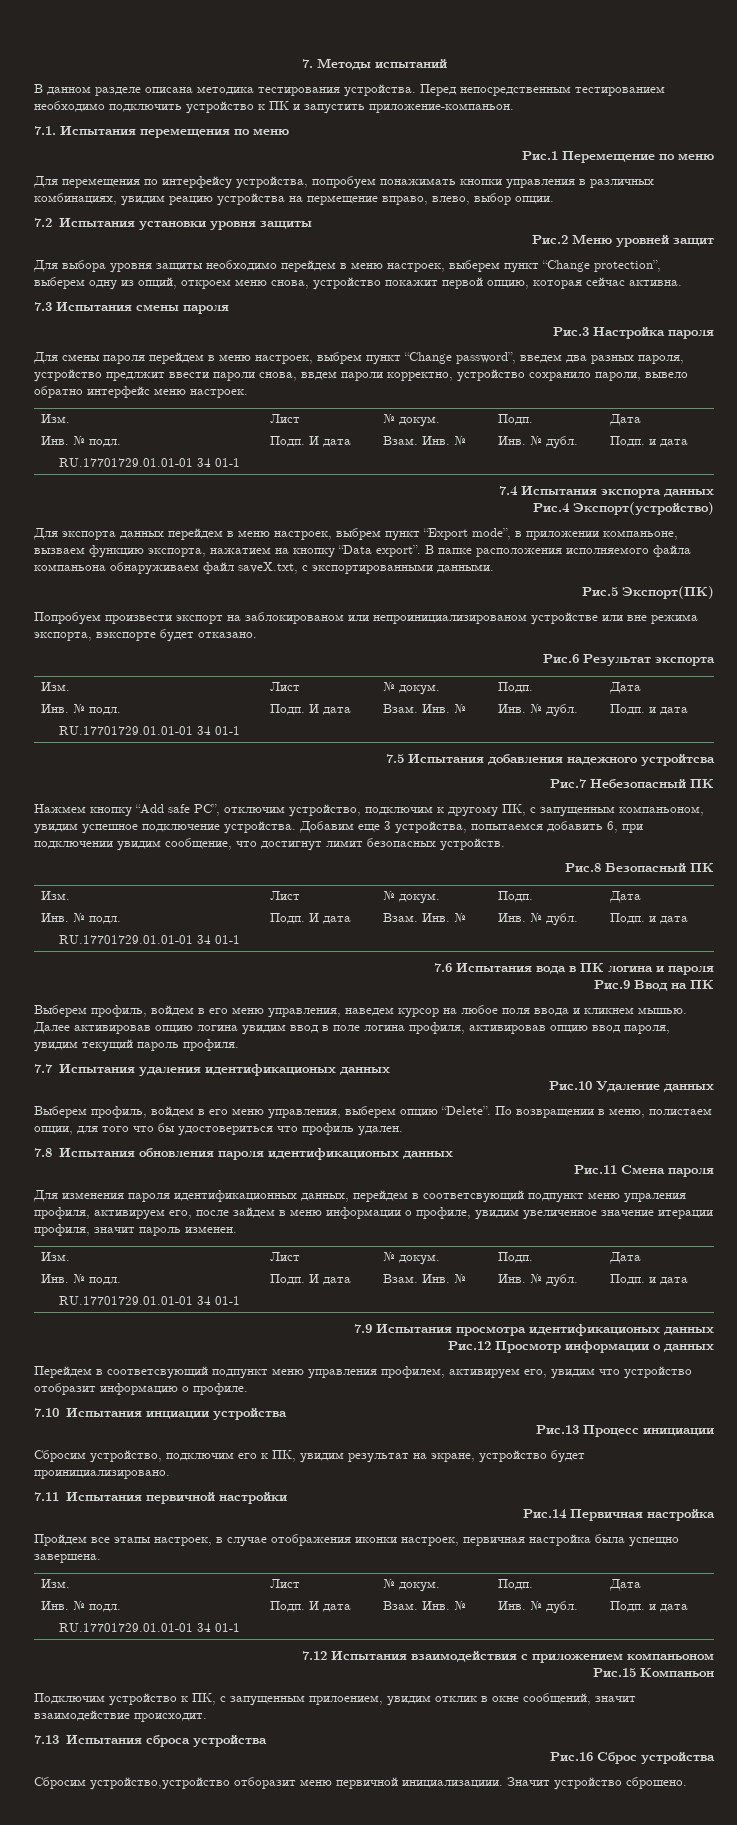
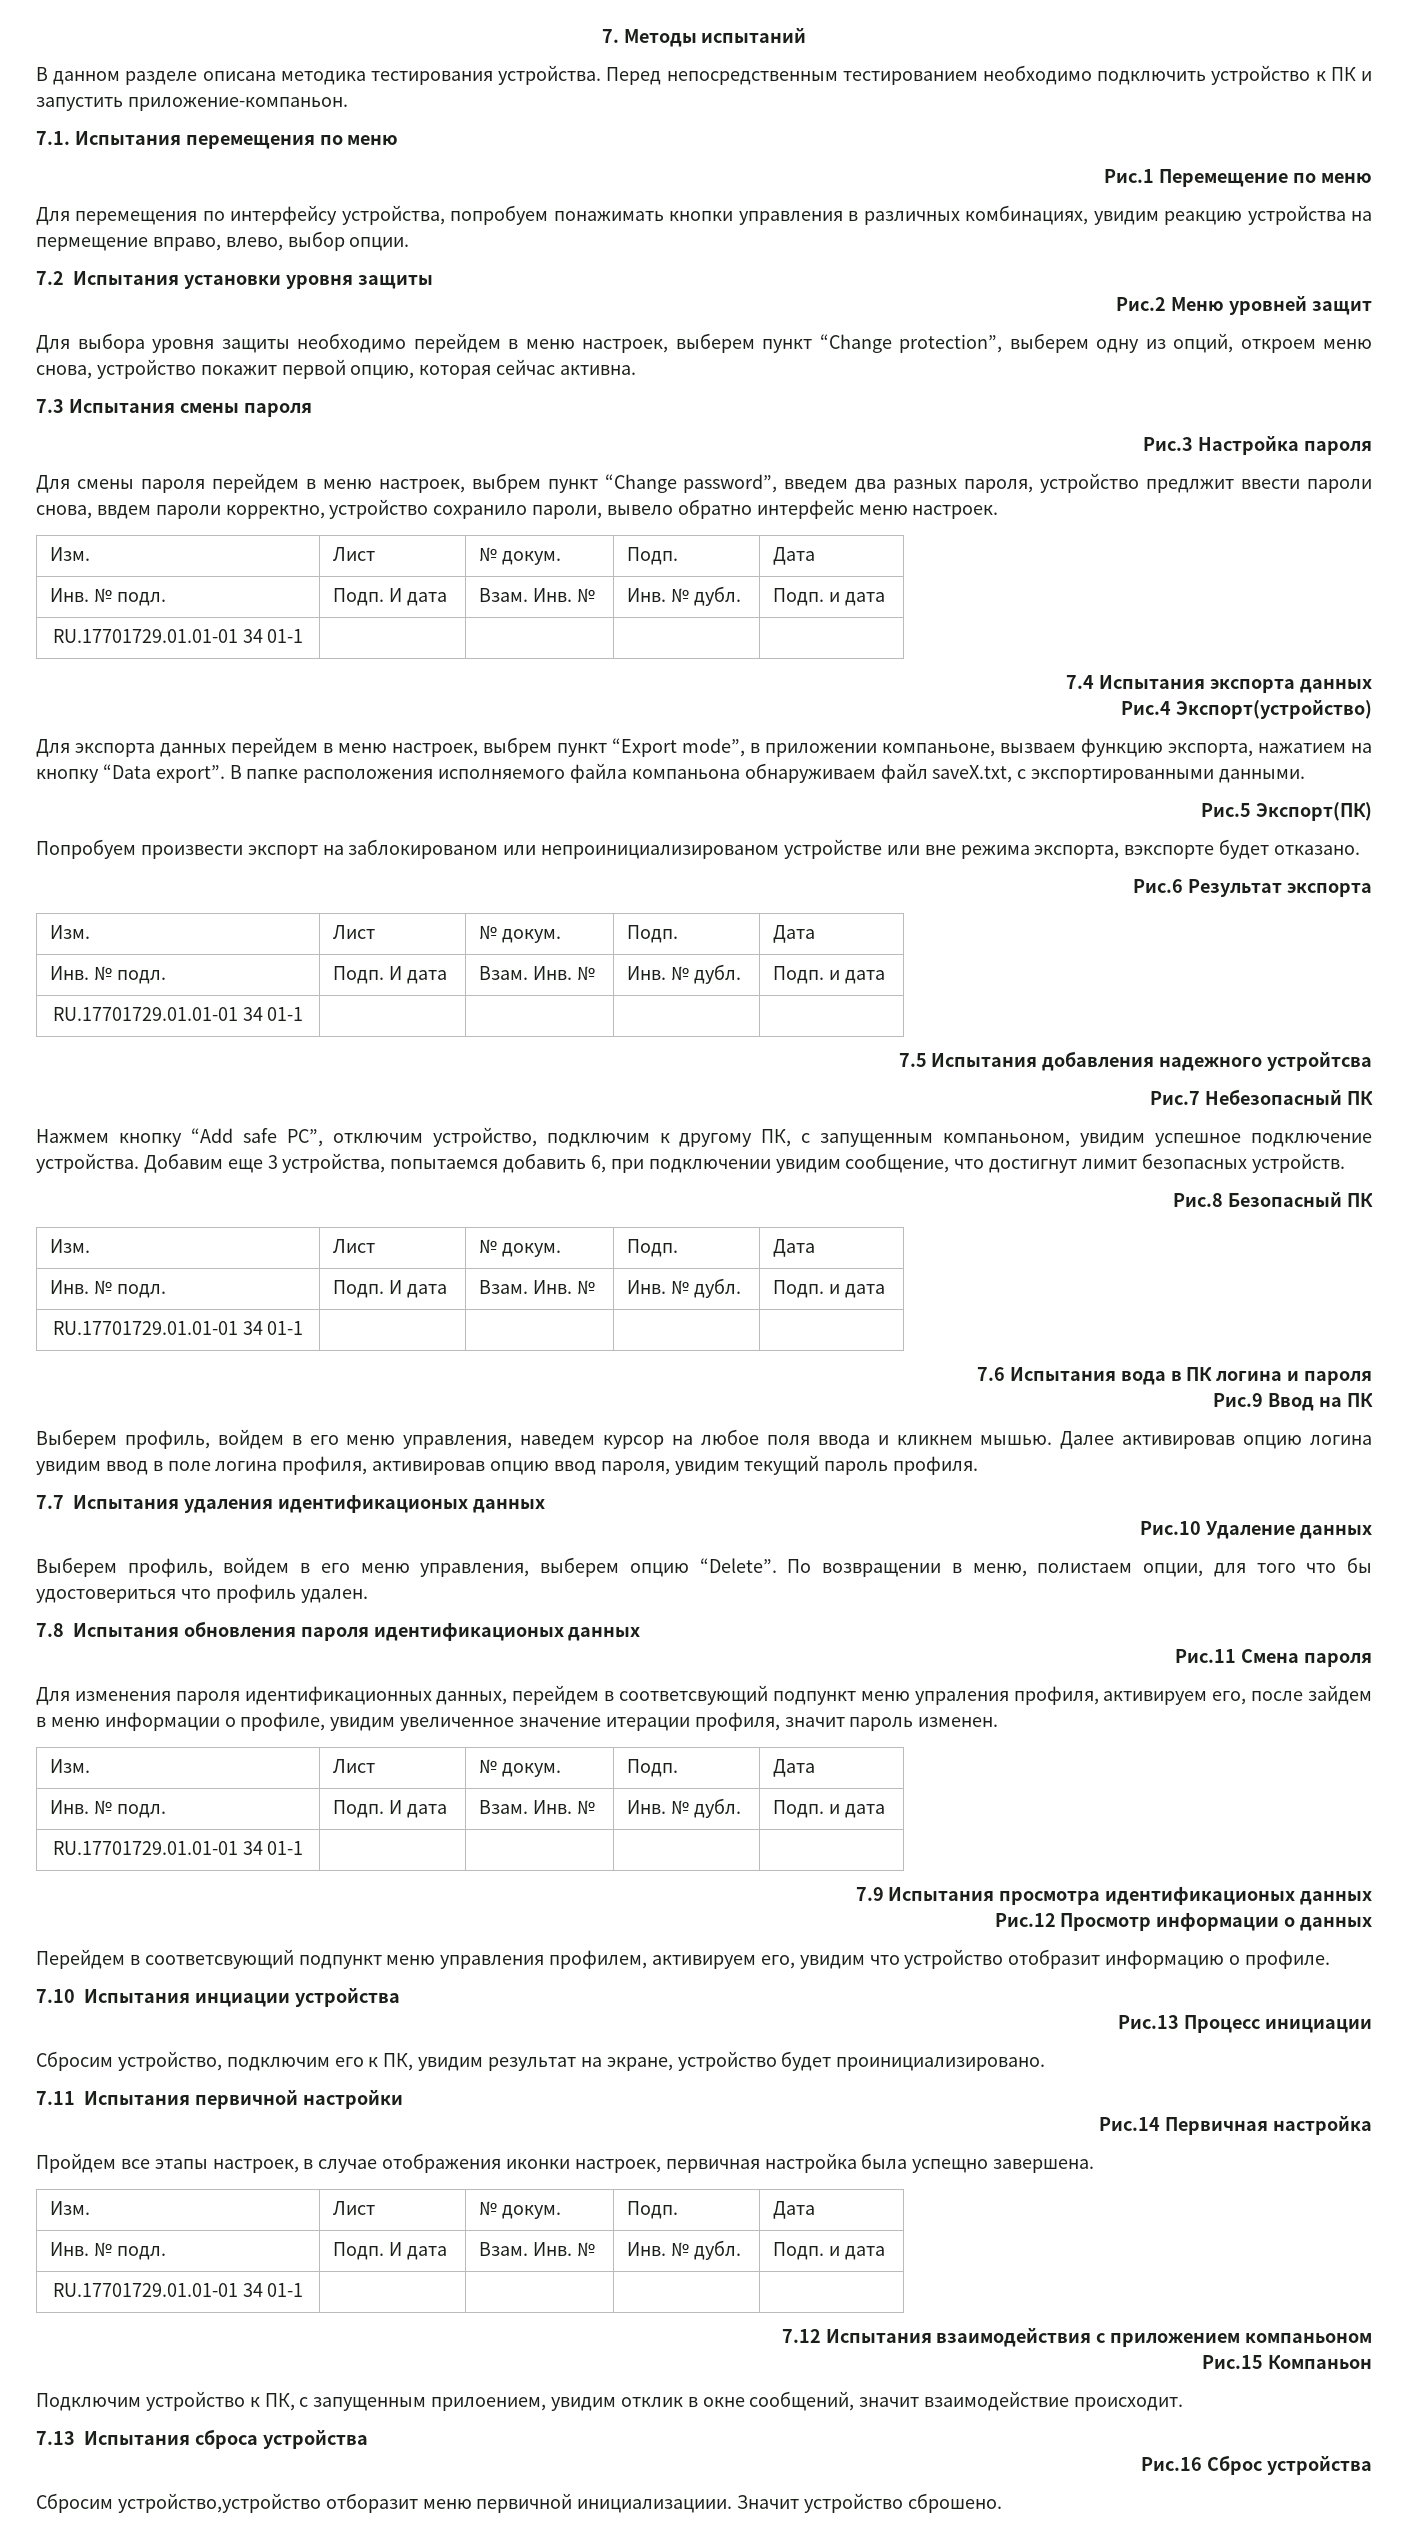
- Для перемещения по интерфейсу устройства, попробуем понажимать кнопки управления в различных комбинациях, увидим реацию устройства на пермещение вправо, влево, выбор опции.
+ Для перемещения по интерфейсу устройства, попробуем понажимать кнопки управления в различных комбинациях, увидим реакцию устройства на пермещение вправо, влево, выбор опции.

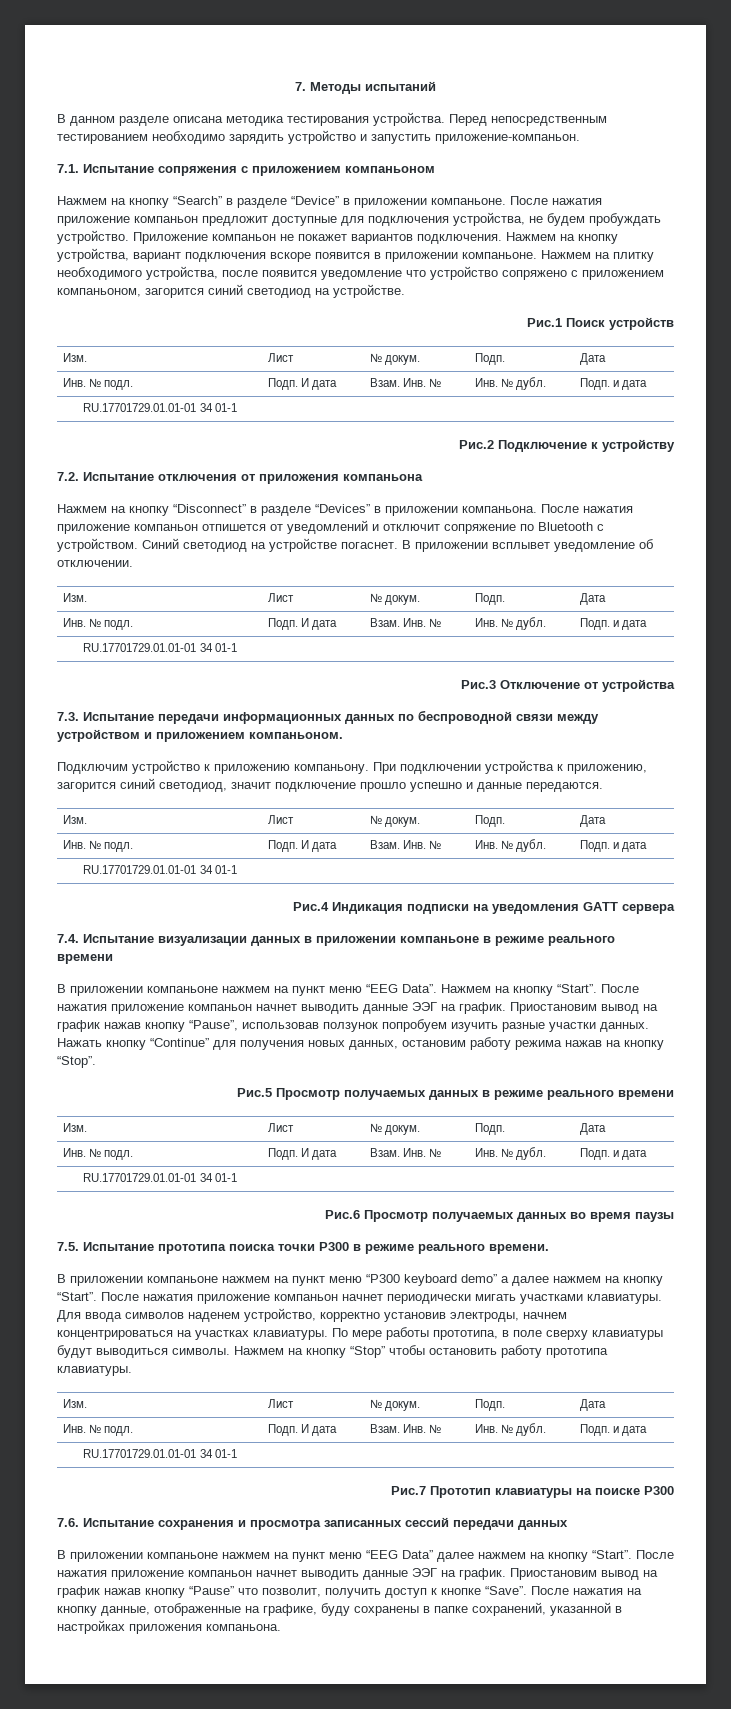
- Перед непосредственным тестированием необходимо подключить устройство к ПК и запустить приложение-компаньон.
+ Перед непосредственным тестированием необходимо зарядить устройство и запустить приложение-компаньон.
- 7.1. Испытания перемещения по меню
- Рис.1 Перемещение по меню
- Для перемещения по интерфейсу устройства, попробуем понажимать кнопки управления в различных комбинациях, увидим реакцию устройства на пермещение вправо, влево, выбор опции.
- 7.2 Испытания установки уровня защиты
- Рис.2 Меню уровней защит
- Для выбора уровня защиты необходимо перейдем в меню настроек, выберем пункт “Change protection”, выберем одну из опций, откроем меню снова, устройство покажит первой опцию, которая сейчас активна.
- 7.3 Испытания смены пароля
- Рис.3 Настройка пароля
- Для смены пароля перейдем в меню настроек, выбрем пункт “Change password”, введем два разных пароля, устройство предлжит ввести пароли снова, ввдем пароли корректно, устройство сохранило пароли, вывело обратно интерфейс меню настроек.
+ 7.1. Испытание сопряжения с приложением компаньоном
+ Нажмем на кнопку “Search” в разделе “Device” в приложении компаньоне. После нажатия приложение компаньон предложит доступные для подключения устройства, не будем пробуждать устройство. Приложение компаньон не покажет вариантов подключения. Нажмем на кнопку устройства, вариант подключения вскоре появится в приложении компаньоне. Нажмем на плитку необходимого устройства, после появится уведомление что устройство сопряжено с приложением компаньоном, загорится синий светодиод на устройстве.
+ Рис.1 Поиск устройств
- 7.4 Испытания экспорта данных
- Рис.4 Экспорт(устройство)
- Для экспорта данных перейдем в меню настроек, выбрем пункт “Export mode”, в приложении компаньоне, вызваем функцию экспорта, нажатием на кнопку “Data export”. В папке расположения исполняемого файла компаньона обнаруживаем файл saveX.txt, с экспортированными данными.
- Рис.5 Экспорт(ПК)
- Попробуем произвести экспорт на заблокированом или непроинициализированом устройстве или вне режима экспорта, вэкспорте будет отказано.
- Рис.6 Результат экспорта
+ Рис.2 Подключение к устройству
+ 7.2. Испытание отключения от приложения компаньона
+ Нажмем на кнопку “Disconnect” в разделе “Devices” в приложении компаньона. После нажатия приложение компаньон отпишется от уведомлений и отключит сопряжение по Bluetooth с устройством. Синий светодиод на устройстве погаснет. В приложении всплывет уведомление об отключении.
- 7.5 Испытания добавления надежного устройтсва
- Рис.7 Небезопасный ПК
- Нажмем кнопку “Add safe PC”, отключим устройство, подключим к другому ПК, с запущенным компаньоном, увидим успешное подключение устройства. Добавим еще 3 устройства, попытаемся добавить 6, при подключении увидим сообщение, что достигнут лимит безопасных устройств.
- Рис.8 Безопасный ПК
+ Рис.3 Отключение от устройства
+ 7.3. Испытание передачи информационных данных по беспроводной связи между устройством и приложением компаньоном.
+ Подключим устройство к приложению компаньону. При подключении устройства к приложению, загорится синий светодиод, значит подключение прошло успешно и данные передаются.
- 7.6 Испытания вода в ПК логина и пароля
- Рис.9 Ввод на ПК
- Выберем профиль, войдем в его меню управления, наведем курсор на любое поля ввода и кликнем мышью. Далее активировав опцию логина увидим ввод в поле логина профиля, активировав опцию ввод пароля, увидим текущий пароль профиля.
- 7.7 Испытания удаления идентификационых данных
- Рис.10 Удаление данных
- Выберем профиль, войдем в его меню управления, выберем опцию “Delete”. По возвращении в меню, полистаем опции, для того что бы удостовериться что профиль удален.
- 7.8 Испытания обновления пароля идентификационых данных
- Рис.11 Смена пароля
- Для изменения пароля идентификационных данных, перейдем в соответсвующий подпункт меню упраления профиля, активируем его, после зайдем в меню информации о профиле, увидим увеличенное значение итерации профиля, значит пароль изменен.
+ Рис.4 Индикация подписки на уведомления GATT сервера
+ 7.4. Испытание визуализации данных в приложении компаньоне в режиме реального времени
+ В приложении компаньоне нажмем на пункт меню “EEG Data”. Нажмем на кнопку “Start”. После нажатия приложение компаньон начнет выводить данные ЭЭГ на график. Приостановим вывод на график нажав кнопку “Pause”, использовав ползунок попробуем изучить разные участки данных. Нажать кнопку “Continue” для получения новых данных, остановим работу режима нажав на кнопку “Stop”.
+ Рис.5 Просмотр получаемых данных в режиме реального времени
- 7.9 Испытания просмотра идентификационых данных
- Рис.12 Просмотр информации о данных
- Перейдем в соответсвующий подпункт меню управления профилем, активируем его, увидим что устройство отобразит информацию о профиле.
- 7.10 Испытания инциации устройства
- Рис.13 Процесс инициации
- Сбросим устройство, подключим его к ПК, увидим результат на экране, устройство будет проинициализировано.
- 7.11 Испытания первичной настройки
- Рис.14 Первичная настройка
- Пройдем все этапы настроек, в случае отображения иконки настроек, первичная настройка была успещно завершена.
+ Рис.6 Просмотр получаемых данных во время паузы
+ 7.5. Испытание прототипа поиска точки P300 в режиме реального времени.
+ В приложении компаньоне нажмем на пункт меню “P300 keyboard demo” а далее нажмем на кнопку “Start”. После нажатия приложение компаньон начнет периодически мигать участками клавиатуры. Для ввода символов наденем устройство, корректно установив электроды, начнем концентрироваться на участках клавиатуры. По мере работы прототипа, в поле сверху клавиатуры будут выводиться символы. Нажмем на кнопку “Stop” чтобы остановить работу прототипа клавиатуры.
- 7.12 Испытания взаимодействия с приложением компаньоном
- Рис.15 Компаньон
- Подключим устройство к ПК, с запущенным прилоением, увидим отклик в окне сообщений, значит взаимодействие происходит.
- 7.13 Испытания сброса устройства
- Рис.16 Сброс устройства
- Сбросим устройство,устройство отборазит меню первичной инициализациии. Значит устройство сброшено.
+ Рис.7 Прототип клавиатуры на поиске P300
+ 7.6. Испытание сохранения и просмотра записанных сессий передачи данных
+ В приложении компаньоне нажмем на пункт меню “EEG Data” далее нажмем на кнопку “Start”. После нажатия приложение компаньон начнет выводить данные ЭЭГ на график. Приостановим вывод на график нажав кнопку “Pause” что позволит, получить доступ к кнопке “Save”. После нажатия на кнопку данные, отображенные на графике, буду сохранены в папке сохранений, указанной в настройках приложения компаньона.

